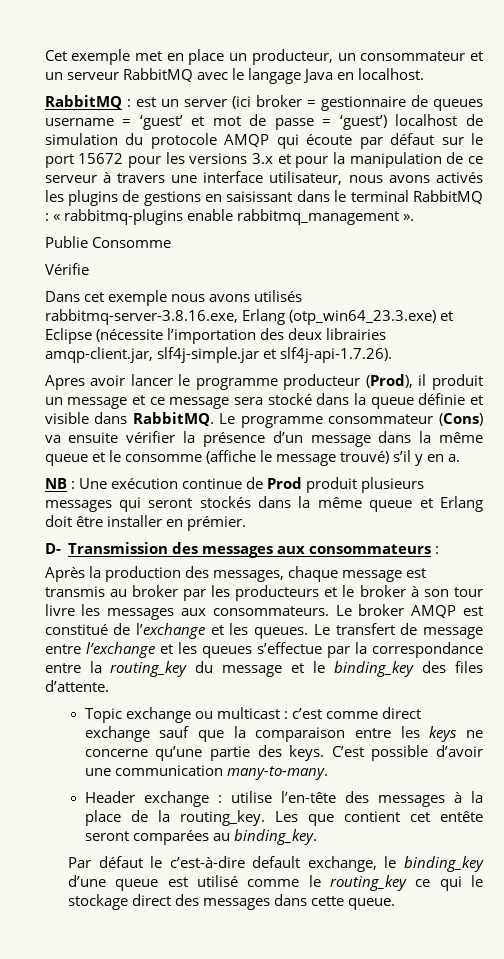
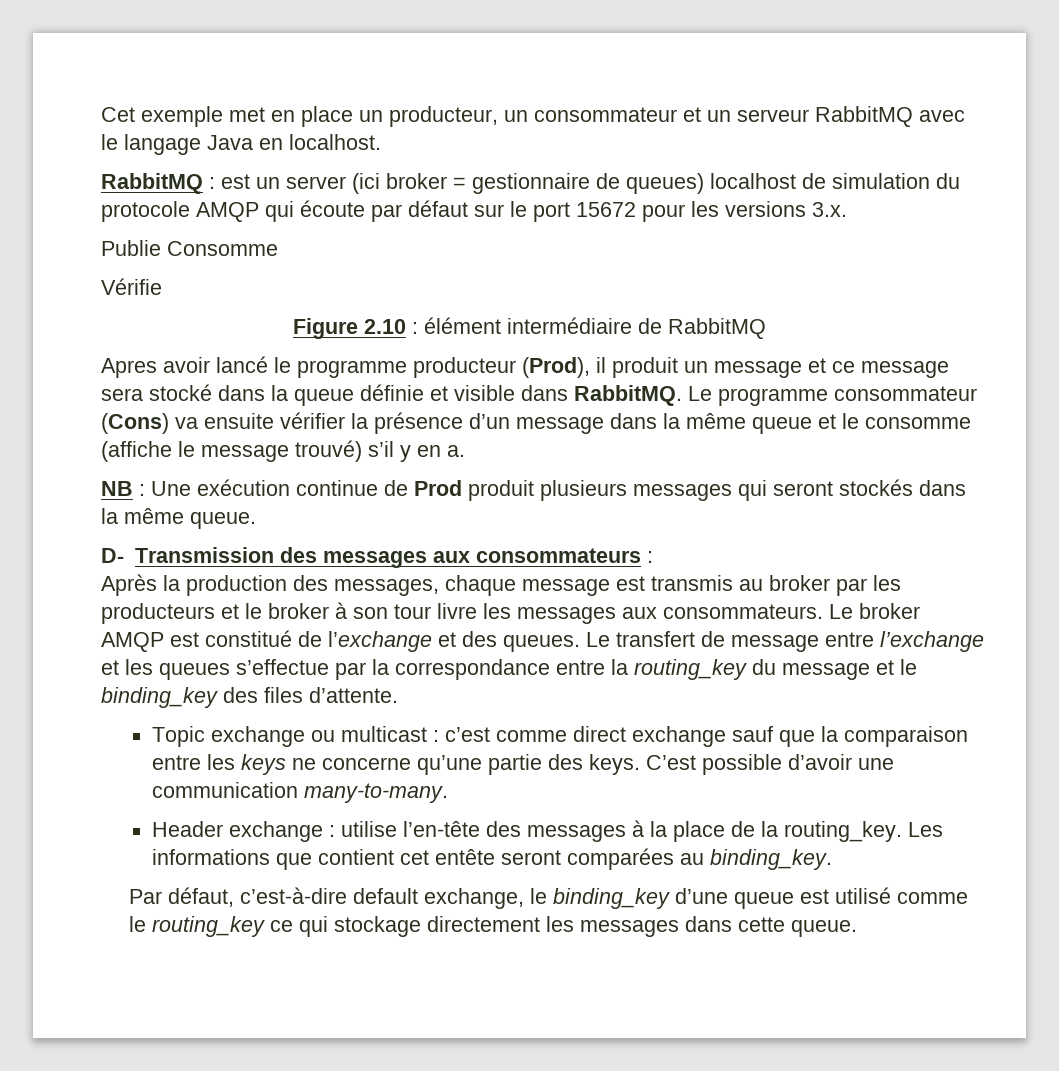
- RabbitMQ : est un server (ici broker = gestionnaire de queues username = ‘guest’ et mot de passe = ‘guest’) localhost de simulation du protocole AMQP qui écoute par défaut sur le port 15672 pour les versions 3.x et pour la manipulation de ce serveur à travers une interface utilisateur, nous avons activés les plugins de gestions en saisissant dans le terminal RabbitMQ : « rabbitmq-plugins enable rabbitmq_management ».
+ RabbitMQ : est un server (ici broker = gestionnaire de queues) localhost de simulation du protocole AMQP qui écoute par défaut sur le port 15672 pour les versions 3.x.
  Publie Consomme
  Vérifie
- Dans cet exemple nous avons utilisés rabbitmq-server-3.8.16.exe, Erlang (otp_win64_23.3.exe) et Eclipse (nécessite l’importation des deux librairies amqp-client.jar, slf4j-simple.jar et slf4j-api-1.7.26).
+ Figure 2.10 : élément intermédiaire de RabbitMQ
- Apres avoir lancer le programme producteur (Prod), il produit un message et ce message sera stocké dans la queue définie et visible dans RabbitMQ.
+ Apres avoir lancé le programme producteur (Prod), il produit un message et ce message sera stocké dans la queue définie et visible dans RabbitMQ.
- NB : Une exécution continue de Prod produit plusieurs messages qui seront stockés dans la même queue et Erlang doit être installer en prémier.
+ NB : Une exécution continue de Prod produit plusieurs messages qui seront stockés dans la même queue.
- Le broker AMQP est constitué de l’exchange et les queues.
+ Le broker AMQP est constitué de l’exchange et des queues.
- Les que contient cet entête seront comparées au binding_key.
+ Les informations que contient cet entête seront comparées au binding_key.
- Par défaut le c’est-à-dire default exchange, le binding_key d’une queue est utilisé comme le routing_key ce qui le stockage direct des messages dans cette queue.
+ Par défaut, c’est-à-dire default exchange, le binding_key d’une queue est utilisé comme le routing_key ce qui stockage directement les messages dans cette queue.

